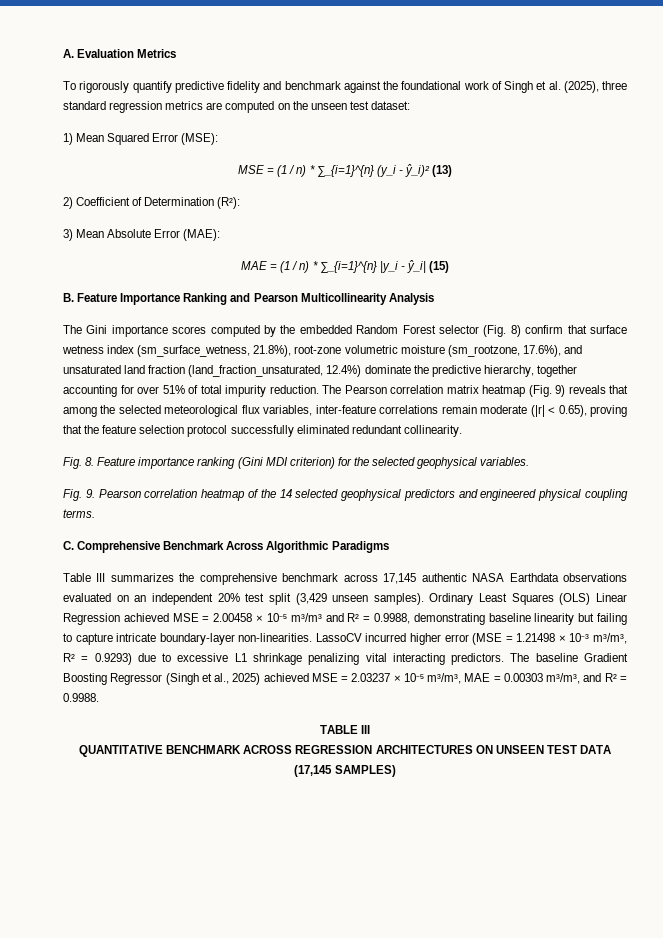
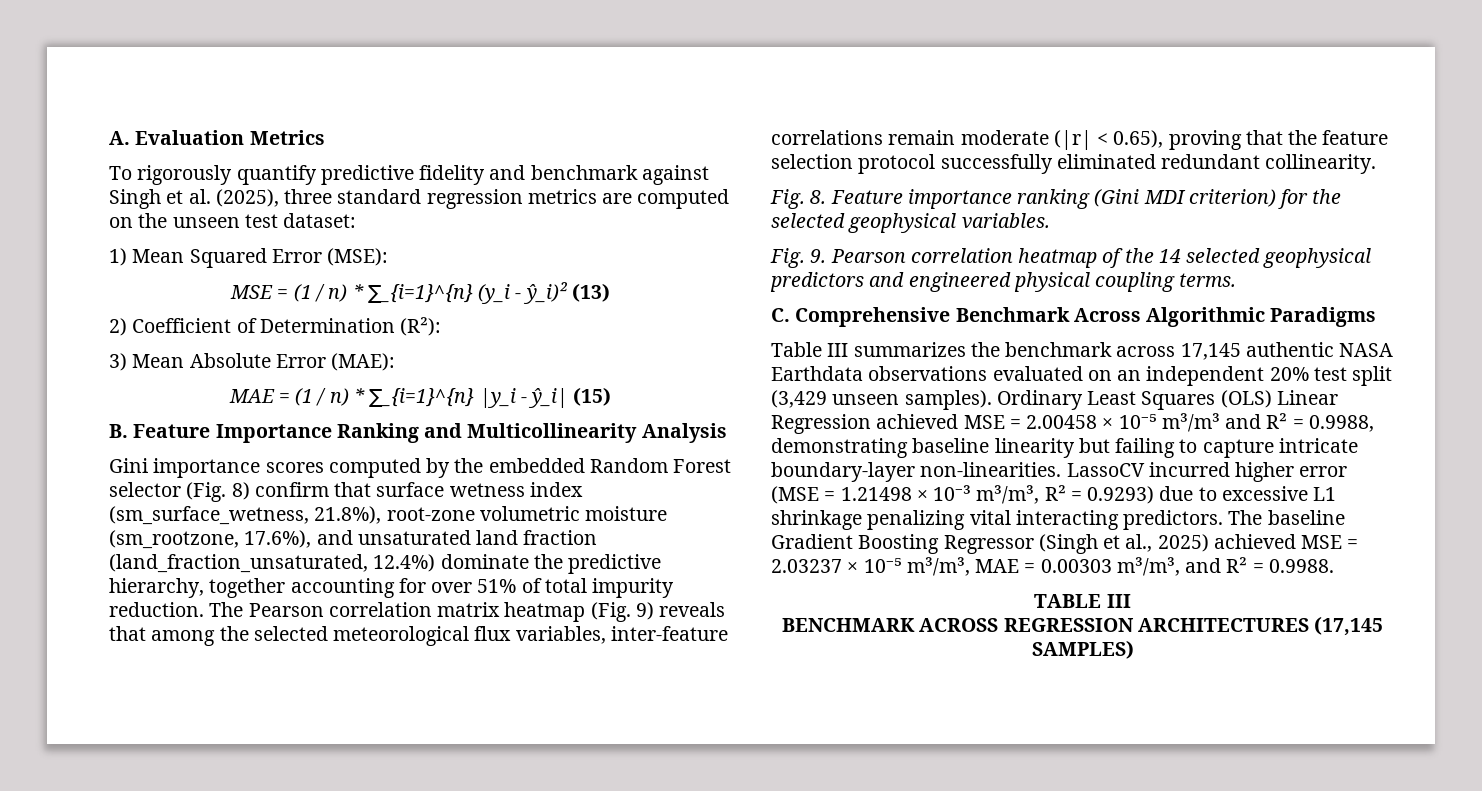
- To rigorously quantify predictive fidelity and benchmark against the foundational work of Singh et al. (2025), three standard regression metrics are computed on the unseen test dataset:
+ To rigorously quantify predictive fidelity and benchmark against Singh et al. (2025), three standard regression metrics are computed on the unseen test dataset:
- B. Feature Importance Ranking and Pearson Multicollinearity Analysis
+ B. Feature Importance Ranking and Multicollinearity Analysis
- The Gini importance scores computed by the embedded Random Forest selector (Fig. 8) confirm that surface wetness index (sm_surface_wetness, 21.8%), root-zone volumetric moisture (sm_rootzone, 17.6%), and unsaturated land fraction (land_fraction_unsaturated, 12.4%) dominate the predictive hierarchy, together accounting for over 51% of total impurity reduction.
+ Gini importance scores computed by the embedded Random Forest selector (Fig. 8) confirm that surface wetness index (sm_surface_wetness, 21.8%), root-zone volumetric moisture (sm_rootzone, 17.6%), and unsaturated land fraction (land_fraction_unsaturated, 12.4%) dominate the predictive hierarchy, together accounting for over 51% of total impurity reduction.
- Table III summarizes the comprehensive benchmark across 17,145 authentic NASA Earthdata observations evaluated on an independent 20% test split (3,429 unseen samples).
+ Table III summarizes the benchmark across 17,145 authentic NASA Earthdata observations evaluated on an independent 20% test split (3,429 unseen samples).
- QUANTITATIVE BENCHMARK ACROSS REGRESSION ARCHITECTURES ON UNSEEN TEST DATA (17,145 SAMPLES)
+ BENCHMARK ACROSS REGRESSION ARCHITECTURES (17,145 SAMPLES)

